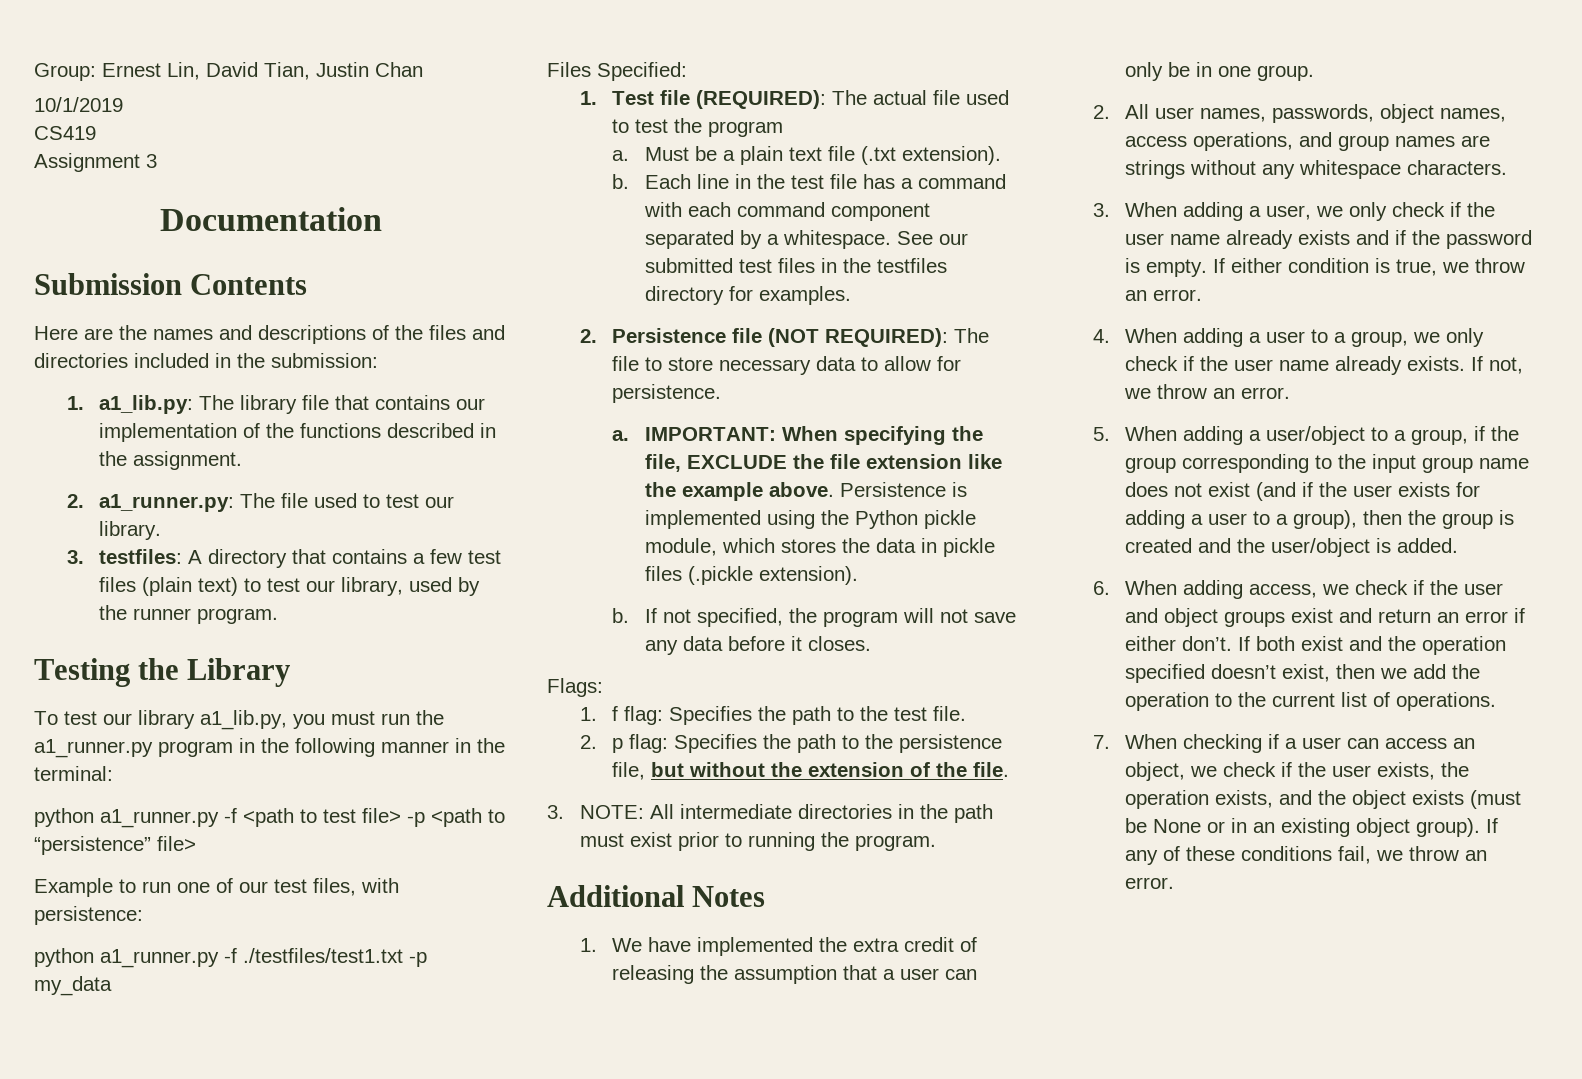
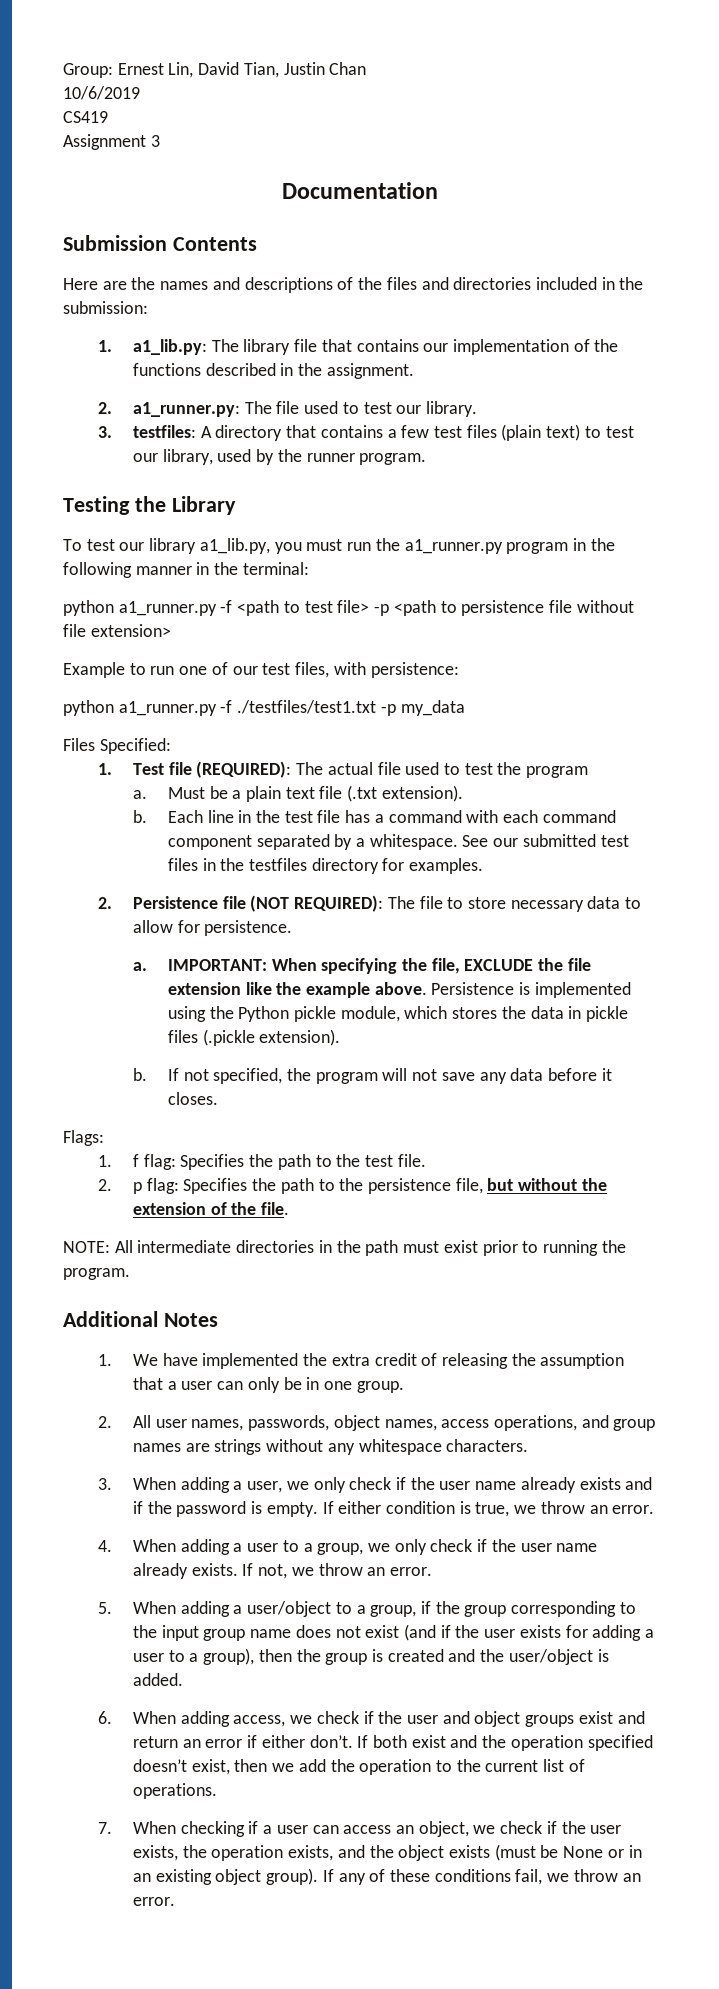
- 10/1/2019
+ 10/6/2019
- python a1_runner.py -f <path to test file> -p <path to “persistence” file>
+ python a1_runner.py -f <path to test file> -p <path to persistence file without file extension>
- 3. NOTE: All intermediate directories in the path must exist prior to running the program.
+ NOTE: All intermediate directories in the path must exist prior to running the program.

